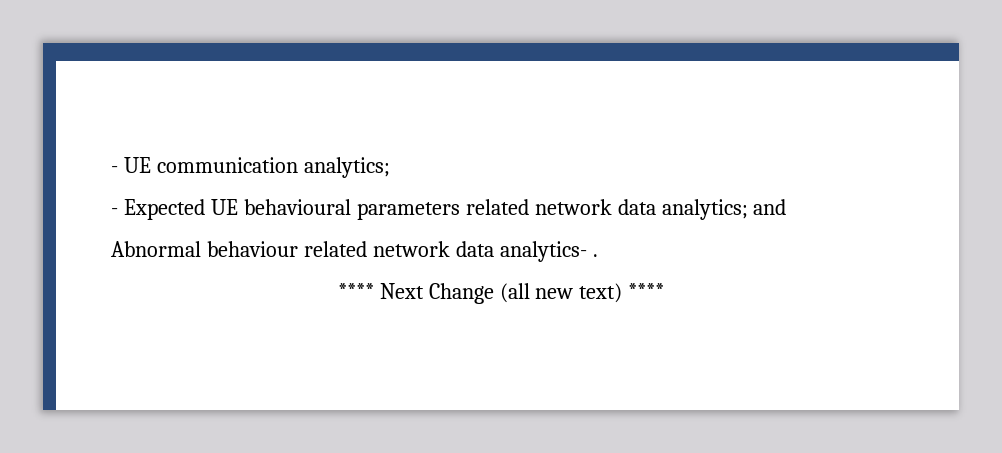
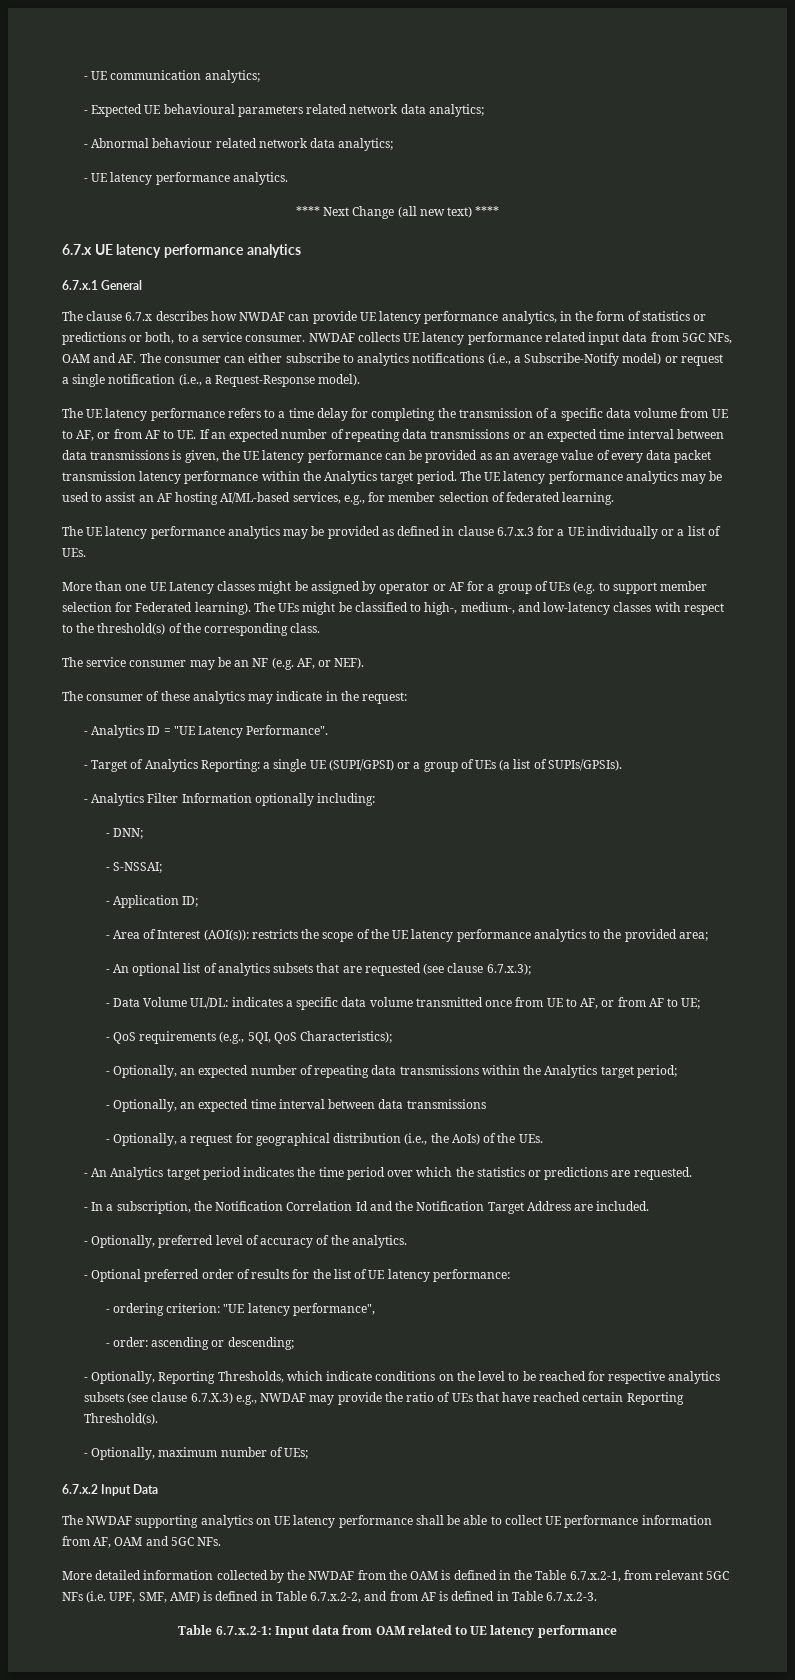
- - Expected UE behavioural parameters related network data analytics; and
- Abnormal behaviour related network data analytics- .
+ - Expected UE behavioural parameters related network data analytics;
+ - Abnormal behaviour related network data analytics;
+ - UE latency performance analytics.
+ 6.7.x UE latency performance analytics
+ 6.7.x.1 General
+ The clause 6.7.x describes how NWDAF can provide UE latency performance analytics, in the form of statistics or predictions or both, to a service consumer. NWDAF collects UE latency performance related input data from 5GC NFs, OAM and AF. The consumer can either subscribe to analytics notifications (i.e., a Subscribe-Notify model) or request a single notification (i.e., a Request-Response model).
+ The UE latency performance refers to a time delay for completing the transmission of a specific data volume from UE to AF, or from AF to UE. If an expected number of repeating data transmissions or an expected time interval between data transmissions is given, the UE latency performance can be provided as an average value of every data packet transmission latency performance within the Analytics target period. The UE latency performance analytics may be used to assist an AF hosting AI/ML-based services, e.g., for member selection of federated learning.
+ The UE latency performance analytics may be provided as defined in clause 6.7.x.3 for a UE individually or a list of UEs.
+ More than one UE Latency classes might be assigned by operator or AF for a group of UEs (e.g. to support member selection for Federated learning). The UEs might be classified to high-, medium-, and low-latency classes with respect to the threshold(s) of the corresponding class.
+ The service consumer may be an NF (e.g. AF, or NEF).
+ The consumer of these analytics may indicate in the request:
+ - Analytics ID = "UE Latency Performance".
+ - Target of Analytics Reporting: a single UE (SUPI/GPSI) or a group of UEs (a list of SUPIs/GPSIs).
+ - Analytics Filter Information optionally including:
+ - DNN;
+ - S-NSSAI;
+ - Application ID;
+ - Area of Interest (AOI(s)): restricts the scope of the UE latency performance analytics to the provided area;
+ - An optional list of analytics subsets that are requested (see clause 6.7.x.3);
+ - Data Volume UL/DL: indicates a specific data volume transmitted once from UE to AF, or from AF to UE;
+ - QoS requirements (e.g., 5QI, QoS Characteristics);
+ - Optionally, an expected number of repeating data transmissions within the Analytics target period;
+ - Optionally, an expected time interval between data transmissions
+ - Optionally, a request for geographical distribution (i.e., the AoIs) of the UEs.
+ - An Analytics target period indicates the time period over which the statistics or predictions are requested.
+ - In a subscription, the Notification Correlation Id and the Notification Target Address are included.
+ - Optionally, preferred level of accuracy of the analytics.
+ - Optional preferred order of results for the list of UE latency performance:
+ - ordering criterion: "UE latency performance",
+ - order: ascending or descending;
+ - Optionally, Reporting Thresholds, which indicate conditions on the level to be reached for respective analytics subsets (see clause 6.7.X.3) e.g., NWDAF may provide the ratio of UEs that have reached certain Reporting Threshold(s).
+ - Optionally, maximum number of UEs;
+ 6.7.x.2 Input Data
+ The NWDAF supporting analytics on UE latency performance shall be able to collect UE performance information from AF, OAM and 5GC NFs.
+ More detailed information collected by the NWDAF from the OAM is defined in the Table 6.7.x.2-1, from relevant 5GC NFs (i.e. UPF, SMF, AMF) is defined in Table 6.7.x.2-2, and from AF is defined in Table 6.7.x.2-3.
+ Table 6.7.x.2-1: Input data from OAM related to UE latency performance

